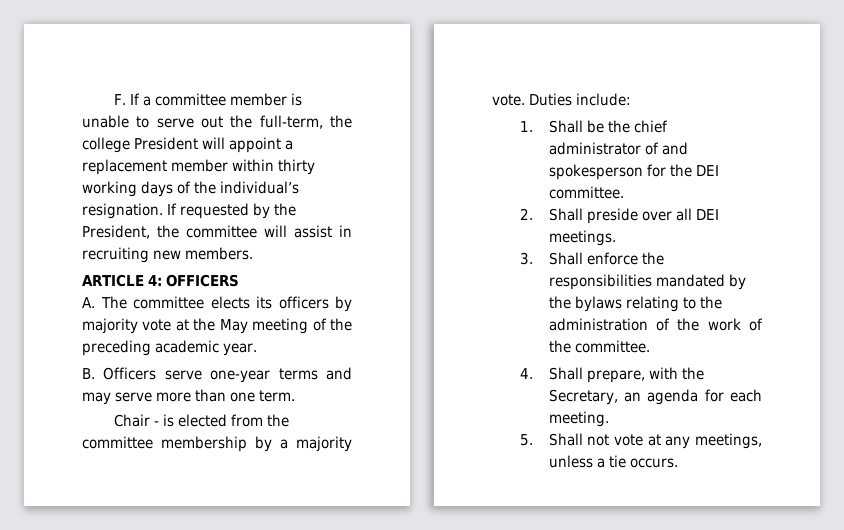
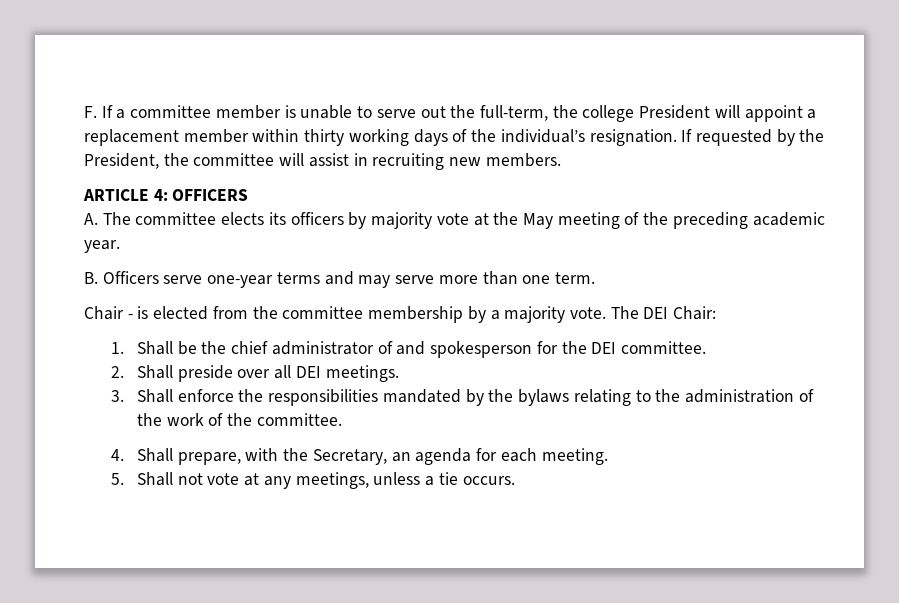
- Duties include:
+ The DEI Chair:

